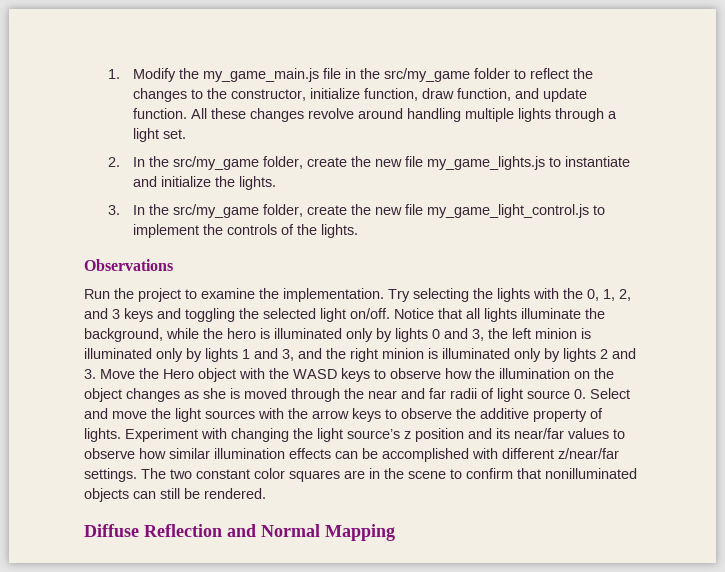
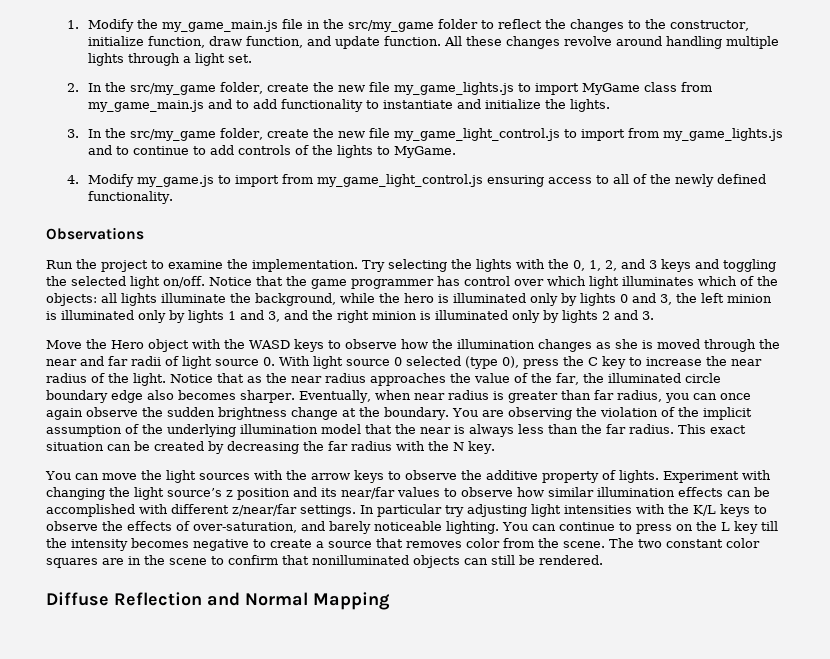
- 2. In the src/my_game folder, create the new file my_game_lights.js to instantiate and initialize the lights.
+ 2. In the src/my_game folder, create the new file my_game_lights.js to import MyGame class from my_game_main.js and to add functionality to instantiate and initialize the lights.
- 3. In the src/my_game folder, create the new file my_game_light_control.js to implement the controls of the lights.
+ 3. In the src/my_game folder, create the new file my_game_light_control.js to import from my_game_lights.js and to continue to add controls of the lights to MyGame.
+ 4. Modify my_game.js to import from my_game_light_control.js ensuring access to all of the newly defined functionality.
- Notice that all lights illuminate the background, while the hero is illuminated only by lights 0 and 3, the left minion is illuminated only by lights 1 and 3, and the right minion is illuminated only by lights 2 and 3. Move the Hero object with the WASD keys to observe how the illumination on the object changes as she is moved through the near and far radii of light source 0. Select and move the light sources with the arrow keys to observe the additive property of lights.
+ Notice that the game programmer has control over which light illuminates which of the objects: all lights illuminate the background, while the hero is illuminated only by lights 0 and 3, the left minion is illuminated only by lights 1 and 3, and the right minion is illuminated only by lights 2 and 3.
+ Move the Hero object with the WASD keys to observe how the illumination changes as she is moved through the near and far radii of light source 0. With light source 0 selected (type 0), press the C key to increase the near radius of the light. Notice that as the near radius approaches the value of the far, the illuminated circle boundary edge also becomes sharper. Eventually, when near radius is greater than far radius, you can once again observe the sudden brightness change at the boundary. You are observing the violation of the implicit assumption of the underlying illumination model that the near is always less than the far radius. This exact situation can be created by decreasing the far radius with the N key.
+ You can move the light sources with the arrow keys to observe the additive property of lights.
+ In particular try adjusting light intensities with the K/L keys to observe the effects of over-saturation, and barely noticeable lighting. You can continue to press on the L key till the intensity becomes negative to create a source that removes color from the scene.

